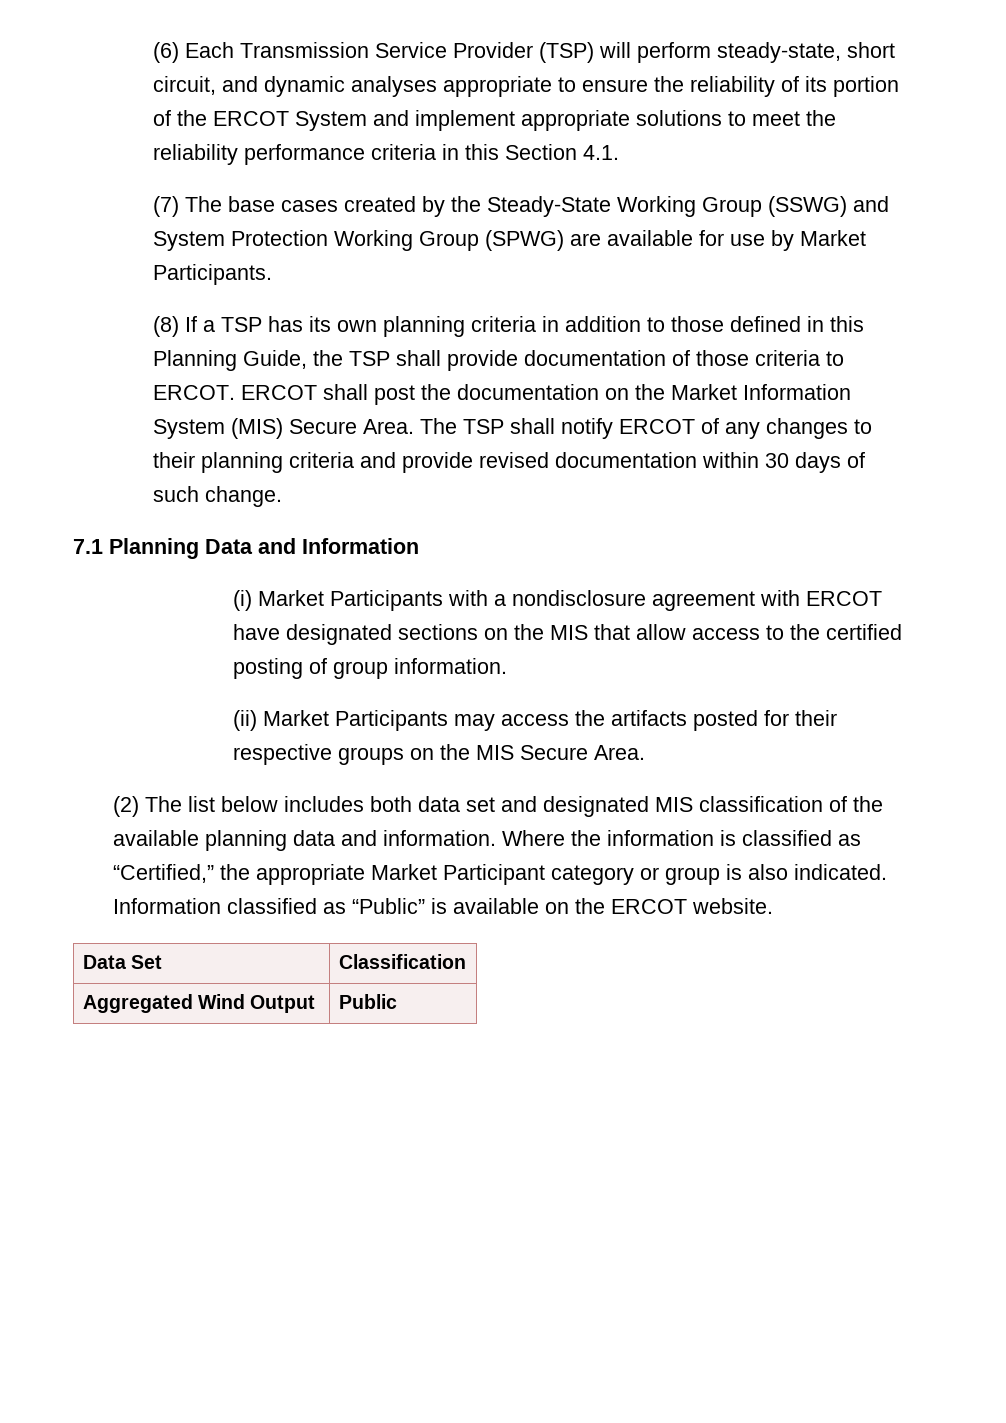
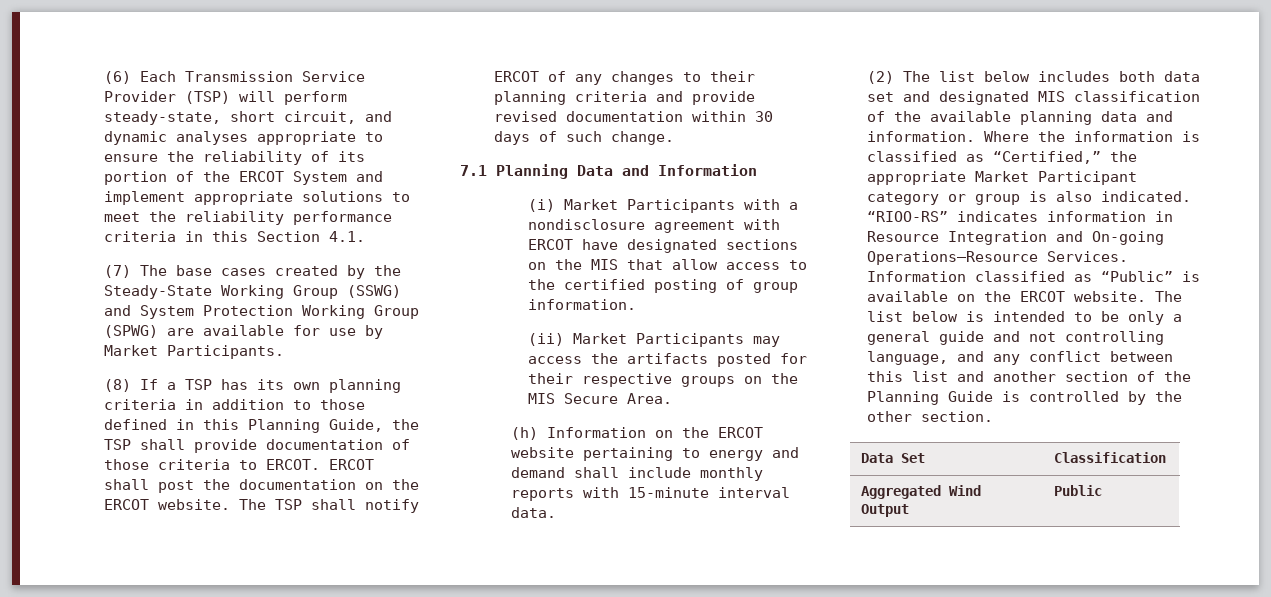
- ERCOT shall post the documentation on the Market Information System (MIS) Secure Area.
+ ERCOT shall post the documentation on the ERCOT website.
+ (h) Information on the ERCOT website pertaining to energy and demand shall include monthly reports with 15-minute interval data.
+ “RIOO-RS” indicates information in Resource Integration and On-going Operations–Resource Services.
+ The list below is intended to be only a general guide and not controlling language, and any conflict between this list and another section of the Planning Guide is controlled by the other section.

